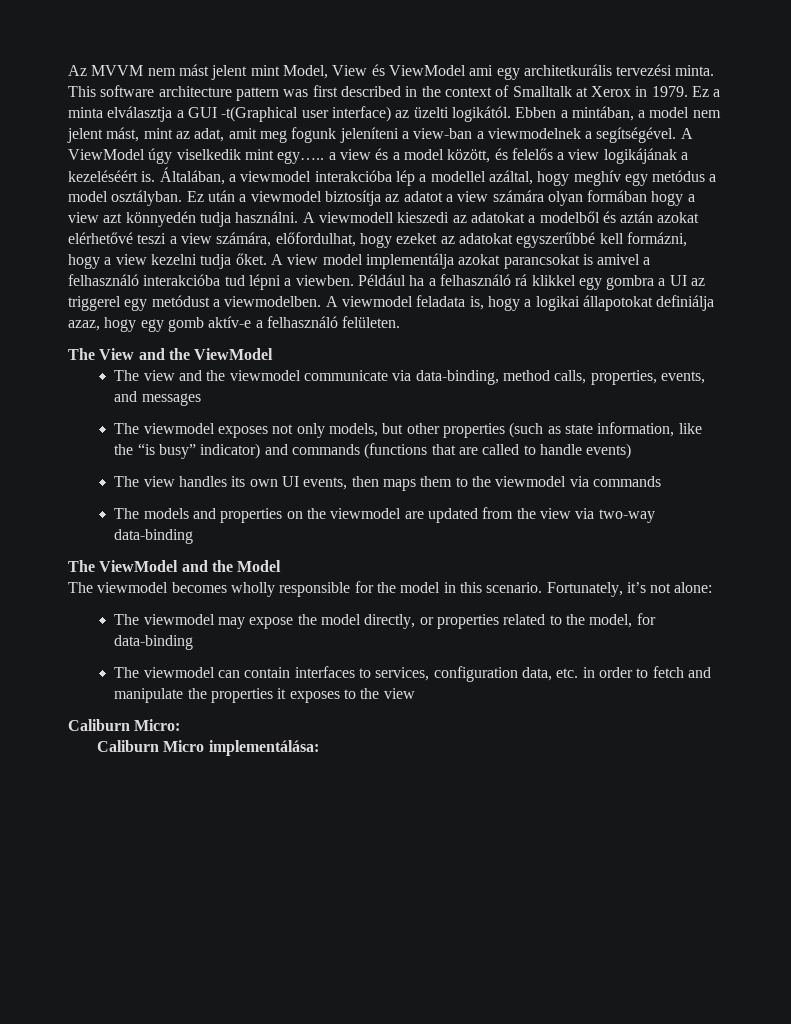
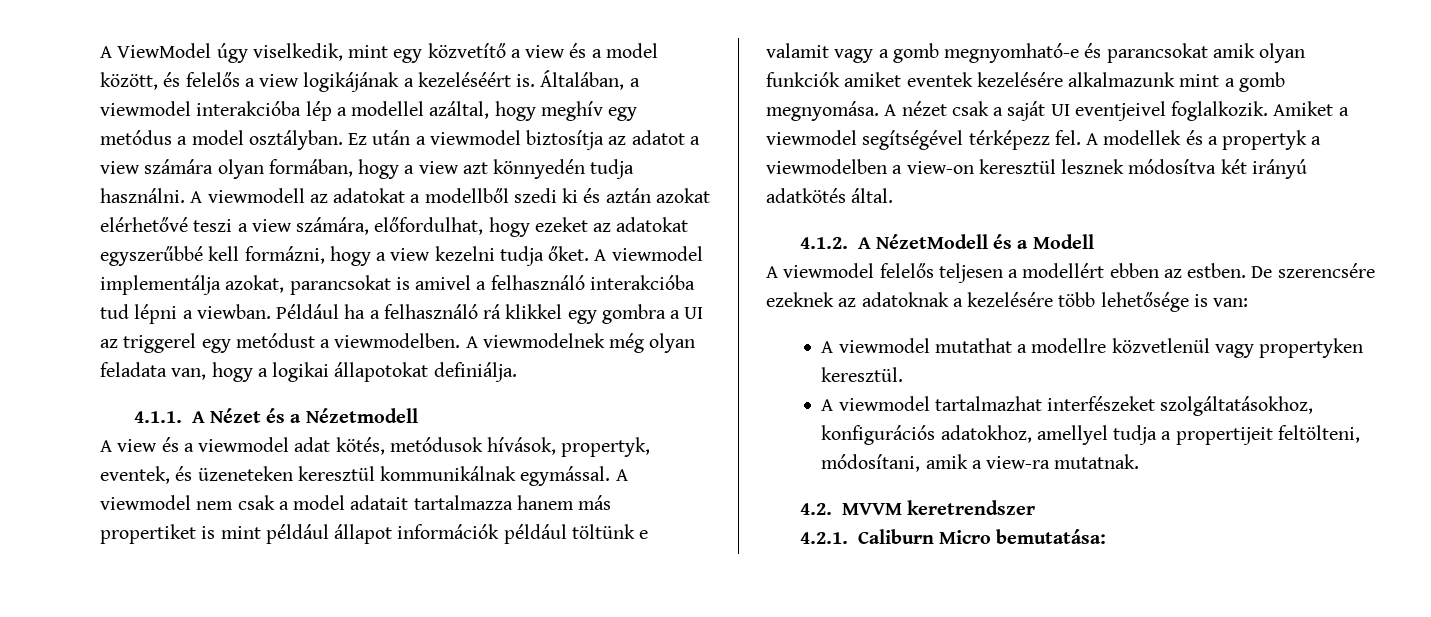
- Az MVVM nem mást jelent mint Model, View és ViewModel ami egy architetkurális tervezési minta. This software architecture pattern was first described in the context of Smalltalk at Xerox in 1979. Ez a minta elválasztja a GUI -t(Graphical user interface) az üzelti logikától. Ebben a mintában, a model nem jelent mást, mint az adat, amit meg fogunk jeleníteni a view-ban a viewmodelnek a segítségével. A ViewModel úgy viselkedik mint egy….. a view és a model között, és felelős a view logikájának a kezeléséért is.
+ A ViewModel úgy viselkedik, mint egy közvetítő a view és a model között, és felelős a view logikájának a kezeléséért is.
- Ez után a viewmodel biztosítja az adatot a view számára olyan formában hogy a view azt könnyedén tudja használni.
+ Ez után a viewmodel biztosítja az adatot a view számára olyan formában, hogy a view azt könnyedén tudja használni.
- A viewmodell kieszedi az adatokat a modelből és aztán azokat elérhetővé teszi a view számára, előfordulhat, hogy ezeket az adatokat egyszerűbbé kell formázni, hogy a view kezelni tudja őket.
+ A viewmodell az adatokat a modellből szedi ki és aztán azokat elérhetővé teszi a view számára, előfordulhat, hogy ezeket az adatokat egyszerűbbé kell formázni, hogy a view kezelni tudja őket.
- A view model implementálja azokat parancsokat is amivel a felhasználó interakcióba tud lépni a viewben.
+ A viewmodel implementálja azokat, parancsokat is amivel a felhasználó interakcióba tud lépni a viewban.
- A viewmodel feladata is, hogy a logikai állapotokat definiálja azaz, hogy egy gomb aktív-e a felhasználó felületen.
- The View and the ViewModel
- The view and the viewmodel communicate via data-binding, method calls, properties, events, and messages
- The viewmodel exposes not only models, but other properties (such as state information, like the “is busy” indicator) and commands (functions that are called to handle events)
- The view handles its own UI events, then maps them to the viewmodel via commands
- The models and properties on the viewmodel are updated from the view via two-way data-binding
- The ViewModel and the Model
- The viewmodel becomes wholly responsible for the model in this scenario. Fortunately, it’s not alone:
- The viewmodel may expose the model directly, or properties related to the model, for data-binding
- The viewmodel can contain interfaces to services, configuration data, etc. in order to fetch and manipulate the properties it exposes to the view
- Caliburn Micro:
- Caliburn Micro implementálása:
+ A viewmodelnek még olyan feladata van, hogy a logikai állapotokat definiálja.
+ 4.1.1. A Nézet és a Nézetmodell
+ A view és a viewmodel adat kötés, metódusok hívások, propertyk, eventek, és üzeneteken keresztül kommunikálnak egymással. A viewmodel nem csak a model adatait tartalmazza hanem más propertiket is mint például állapot információk például töltünk e valamit vagy a gomb megnyomható-e és parancsokat amik olyan funkciók amiket eventek kezelésére alkalmazunk mint a gomb megnyomása. A nézet csak a saját UI eventjeivel foglalkozik. Amiket a viewmodel segítségével térképezz fel. A modellek és a propertyk a viewmodelben a view-on keresztül lesznek módosítva két irányú adatkötés által.
+ 4.1.2. A NézetModell és a Modell
+ A viewmodel felelős teljesen a modellért ebben az estben. De szerencsére ezeknek az adatoknak a kezelésére több lehetősége is van:
+ A viewmodel mutathat a modellre közvetlenül vagy propertyken keresztül.
+ A viewmodel tartalmazhat interfészeket szolgáltatásokhoz, konfigurációs adatokhoz, amellyel tudja a propertijeit feltölteni, módosítani, amik a view-ra mutatnak.
+ 4.2. MVVM keretrendszer
+ 4.2.1. Caliburn Micro bemutatása:

